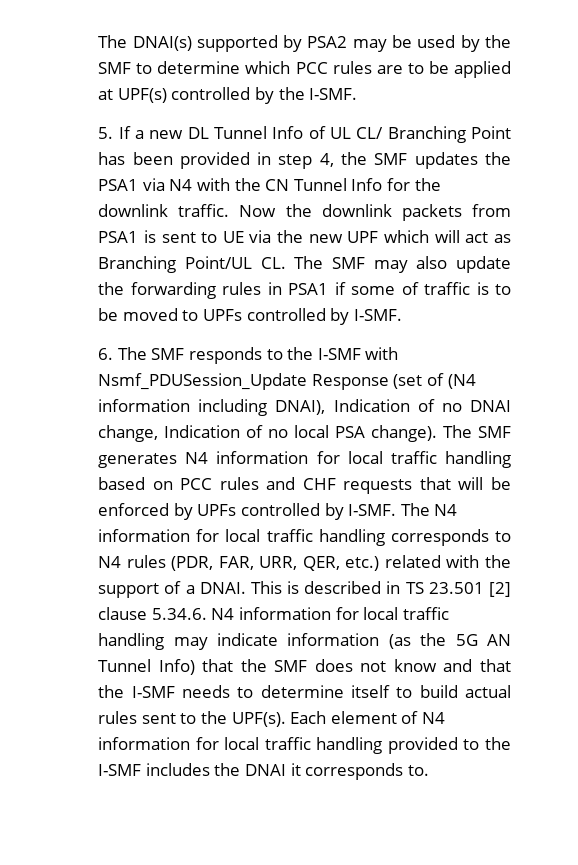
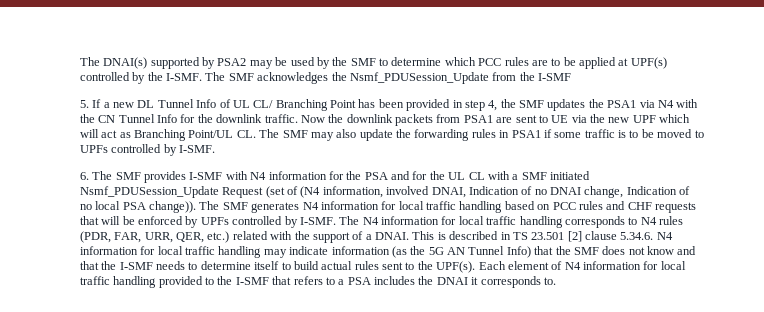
+ The SMF acknowledges the Nsmf_PDUSession_Update from the I-SMF
- Now the downlink packets from PSA1 is sent to UE via the new UPF which will act as Branching Point/UL CL. The SMF may also update the forwarding rules in PSA1 if some of traffic is to be moved to UPFs controlled by I-SMF.
+ Now the downlink packets from PSA1 are sent to UE via the new UPF which will act as Branching Point/UL CL. The SMF may also update the forwarding rules in PSA1 if some traffic is to be moved to UPFs controlled by I-SMF.
- 6. The SMF responds to the I-SMF with Nsmf_PDUSession_Update Response (set of (N4 information including DNAI), Indication of no DNAI change, Indication of no local PSA change).
+ 6. The SMF provides I-SMF with N4 information for the PSA and for the UL CL with a SMF initiated Nsmf_PDUSession_Update Request (set of (N4 information, involved DNAI, Indication of no DNAI change, Indication of no local PSA change)).
- Each element of N4 information for local traffic handling provided to the I-SMF includes the DNAI it corresponds to.
+ Each element of N4 information for local traffic handling provided to the I-SMF that refers to a PSA includes the DNAI it corresponds to.

